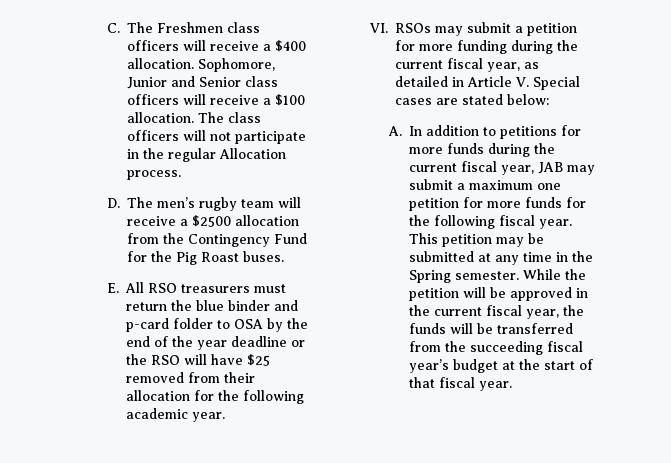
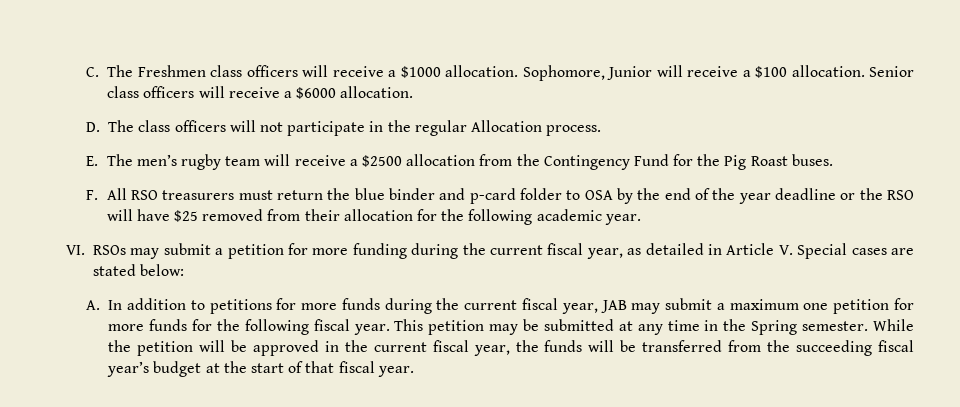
- C. The Freshmen class officers will receive a $400 allocation.
+ C. The Freshmen class officers will receive a $1000 allocation.
- Sophomore, Junior and Senior class officers will receive a $100 allocation. The class officers will not participate in the regular Allocation process.
+ Sophomore, Junior will receive a $100 allocation. Senior class officers will receive a $6000 allocation.
+ D. The class officers will not participate in the regular Allocation process.
- D. The men’s rugby team will receive a $2500 allocation from the Contingency Fund for the Pig Roast buses.
+ E. The men’s rugby team will receive a $2500 allocation from the Contingency Fund for the Pig Roast buses.
- E. All RSO treasurers must return the blue binder and p-card folder to OSA by the end of the year deadline or the RSO will have $25 removed from their allocation for the following academic year.
+ F. All RSO treasurers must return the blue binder and p-card folder to OSA by the end of the year deadline or the RSO will have $25 removed from their allocation for the following academic year.

